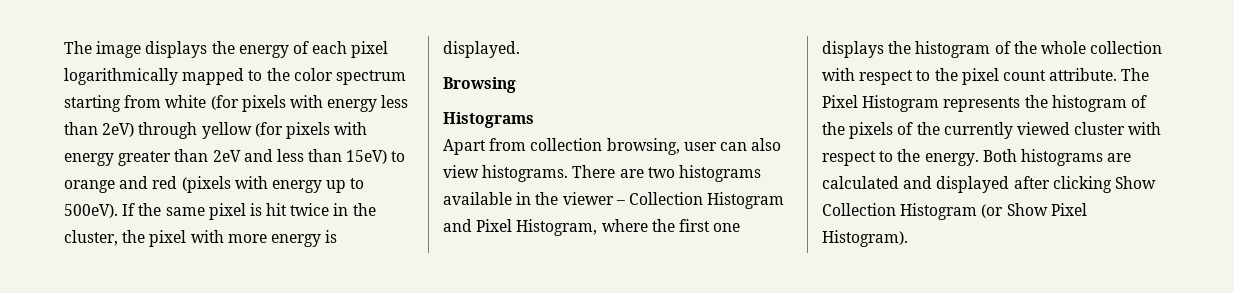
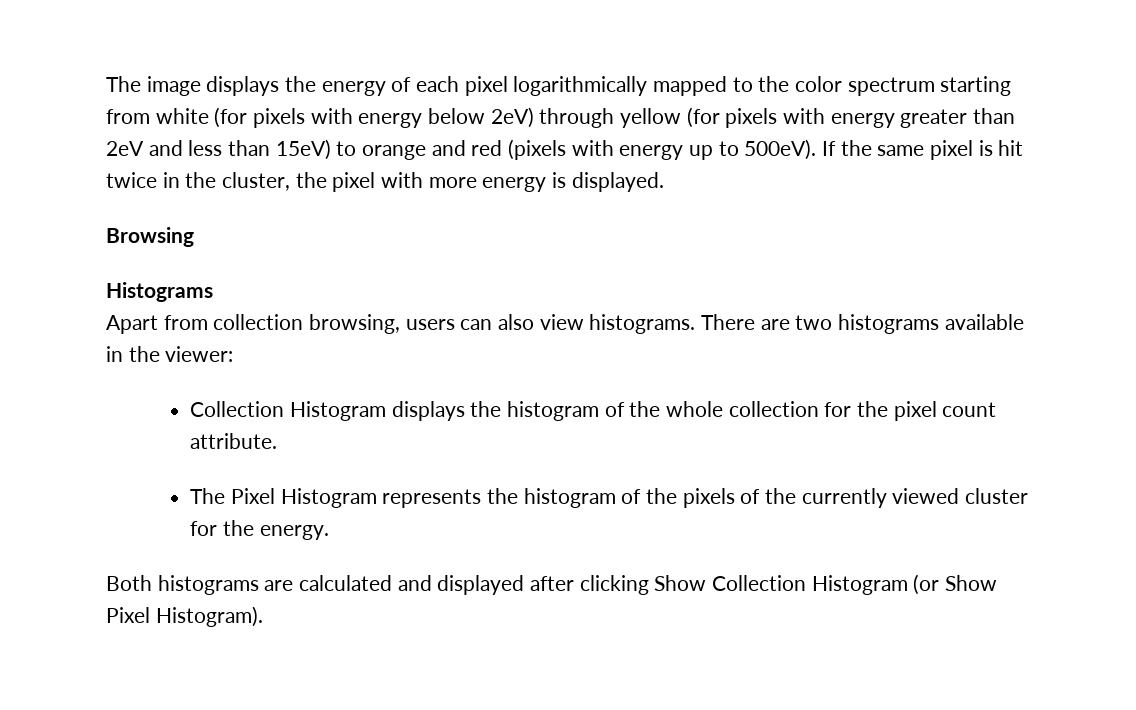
- The image displays the energy of each pixel logarithmically mapped to the color spectrum starting from white (for pixels with energy less than 2eV) through yellow (for pixels with energy greater than 2eV and less than 15eV) to orange and red (pixels with energy up to 500eV).
+ The image displays the energy of each pixel logarithmically mapped to the color spectrum starting from white (for pixels with energy below 2eV) through yellow (for pixels with energy greater than 2eV and less than 15eV) to orange and red (pixels with energy up to 500eV).
- Apart from collection browsing, user can also view histograms.
+ Apart from collection browsing, users can also view histograms.
- There are two histograms available in the viewer – Collection Histogram and Pixel Histogram, where the first one displays the histogram of the whole collection with respect to the pixel count attribute. The Pixel Histogram represents the histogram of the pixels of the currently viewed cluster with respect to the energy. Both histograms are calculated and displayed after clicking Show Collection Histogram (or Show Pixel Histogram).
+ There are two histograms available in the viewer:
+ Collection Histogram displays the histogram of the whole collection for the pixel count attribute.
+ The Pixel Histogram represents the histogram of the pixels of the currently viewed cluster for the energy.
+ Both histograms are calculated and displayed after clicking Show Collection Histogram (or Show Pixel Histogram).

